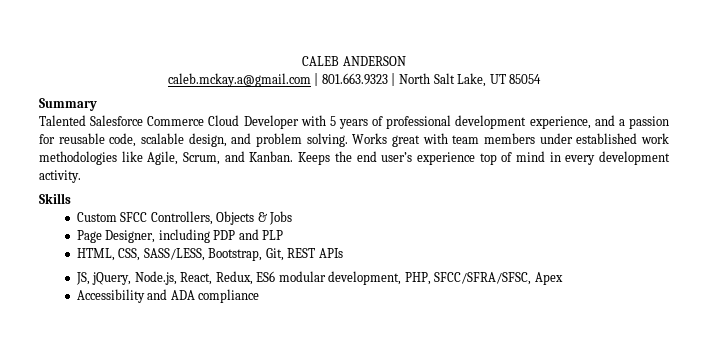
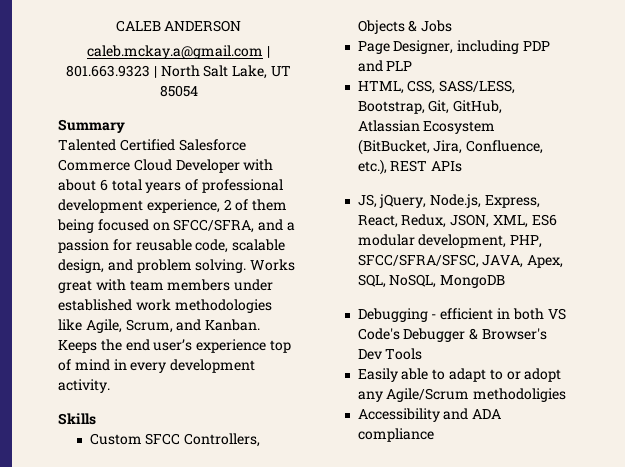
- Talented Salesforce Commerce Cloud Developer with 5 years of professional development experience, and a passion for reusable code, scalable design, and problem solving.
+ Talented Certified Salesforce Commerce Cloud Developer with about 6 total years of professional development experience, 2 of them being focused on SFCC/SFRA, and a passion for reusable code, scalable design, and problem solving.
- HTML, CSS, SASS/LESS, Bootstrap, Git, REST APIs
+ HTML, CSS, SASS/LESS, Bootstrap, Git, GitHub, Atlassian Ecosystem (BitBucket, Jira, Confluence, etc.), REST APIs
- JS, jQuery, Node.js, React, Redux, ES6 modular development, PHP, SFCC/SFRA/SFSC, Apex
+ JS, jQuery, Node.js, Express, React, Redux, JSON, XML, ES6 modular development, PHP, SFCC/SFRA/SFSC, JAVA, Apex, SQL, NoSQL, MongoDB
+ Debugging - efficient in both VS Code's Debugger & Browser's Dev Tools
+ Easily able to adapt to or adopt any Agile/Scrum methodoligies

